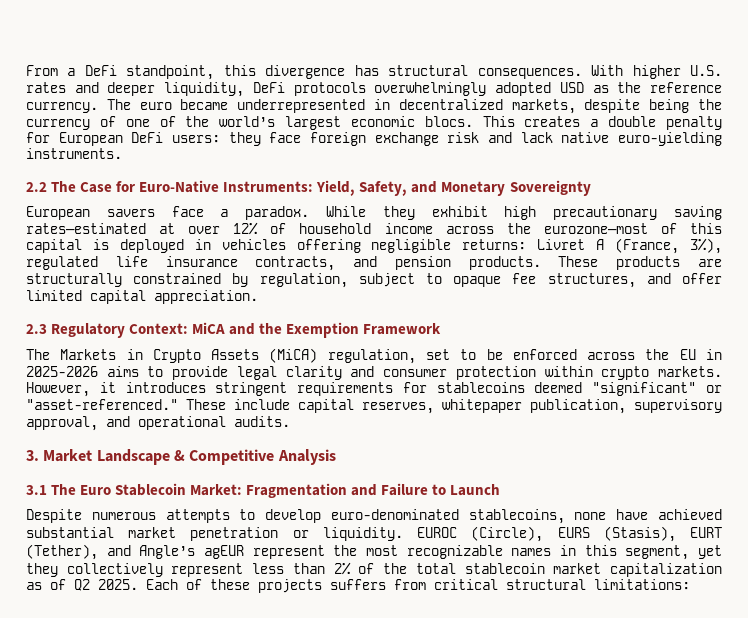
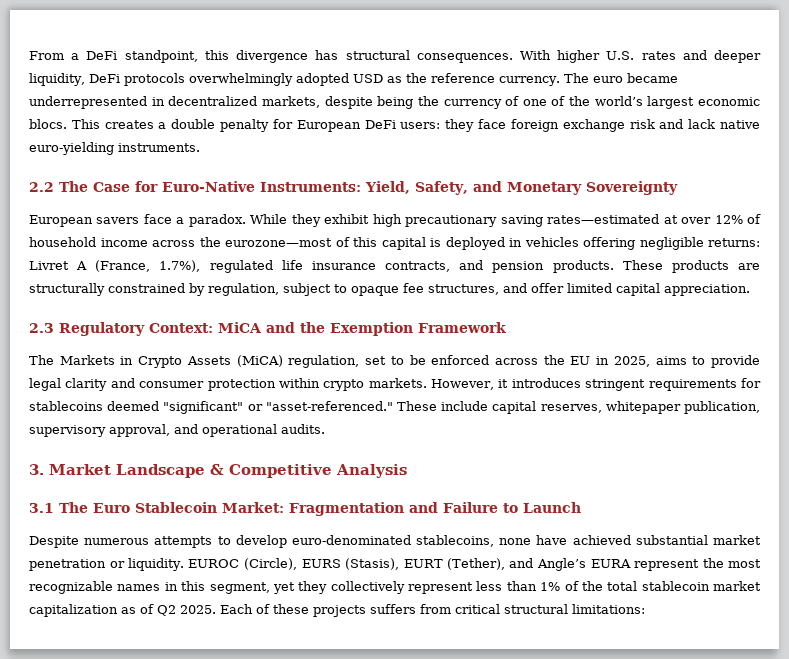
- While they exhibit high precautionary saving rates—estimated at over 12% of household income across the eurozone—most of this capital is deployed in vehicles offering negligible returns: Livret A (France, 3%), regulated life insurance contracts, and pension products.
+ While they exhibit high precautionary saving rates—estimated at over 12% of household income across the eurozone—most of this capital is deployed in vehicles offering negligible returns: Livret A (France, 1.7%), regulated life insurance contracts, and pension products.
- The Markets in Crypto Assets (MiCA) regulation, set to be enforced across the EU in 2025-2026 aims to provide legal clarity and consumer protection within crypto markets.
+ The Markets in Crypto Assets (MiCA) regulation, set to be enforced across the EU in 2025, aims to provide legal clarity and consumer protection within crypto markets.
- EUROC (Circle), EURS (Stasis), EURT (Tether), and Angle’s agEUR represent the most recognizable names in this segment, yet they collectively represent less than 2% of the total stablecoin market capitalization as of Q2 2025.
+ EUROC (Circle), EURS (Stasis), EURT (Tether), and Angle’s EURA represent the most recognizable names in this segment, yet they collectively represent less than 1% of the total stablecoin market capitalization as of Q2 2025.

